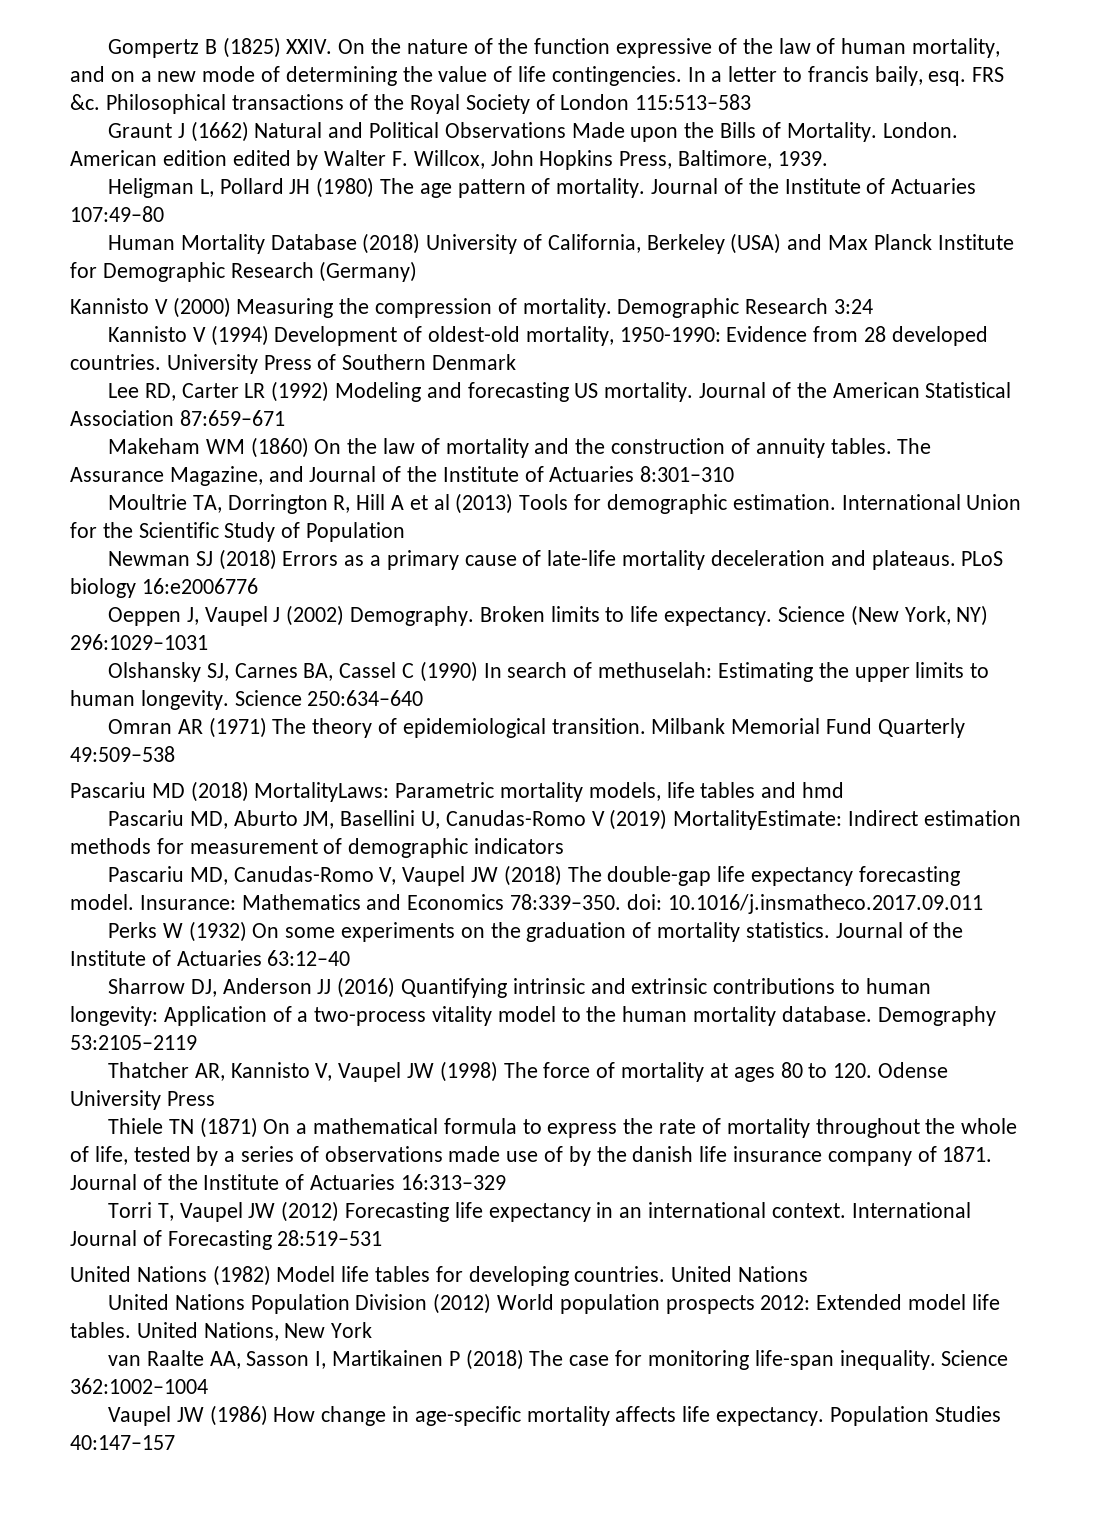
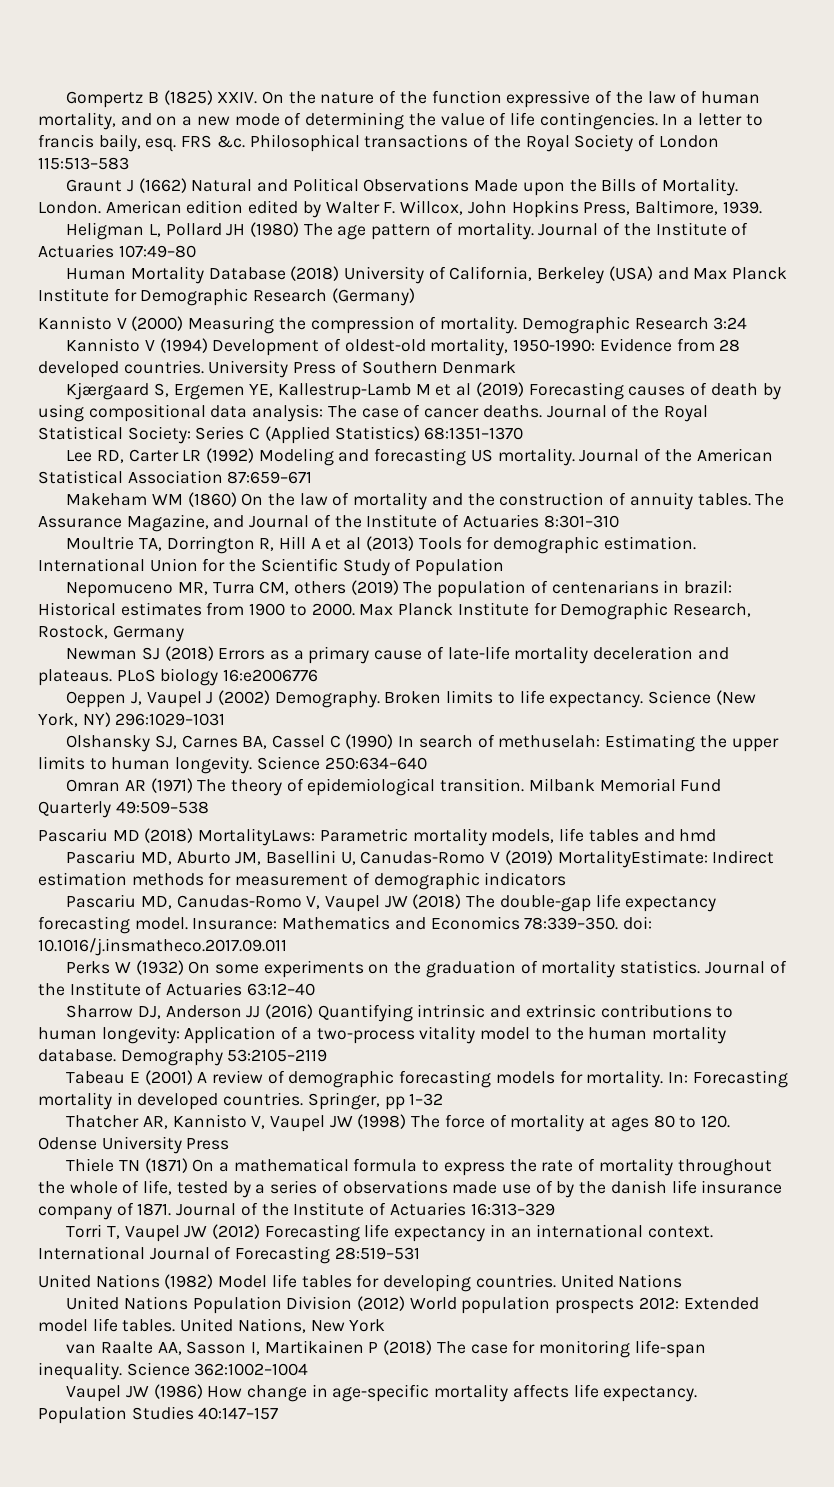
+ Kjærgaard S, Ergemen YE, Kallestrup-Lamb M et al (2019) Forecasting causes of death by using compositional data analysis: The case of cancer deaths. Journal of the Royal Statistical Society: Series C (Applied Statistics) 68:1351–1370
+ Nepomuceno MR, Turra CM, others (2019) The population of centenarians in brazil: Historical estimates from 1900 to 2000. Max Planck Institute for Demographic Research, Rostock, Germany
+ Tabeau E (2001) A review of demographic forecasting models for mortality. In: Forecasting mortality in developed countries. Springer, pp 1–32

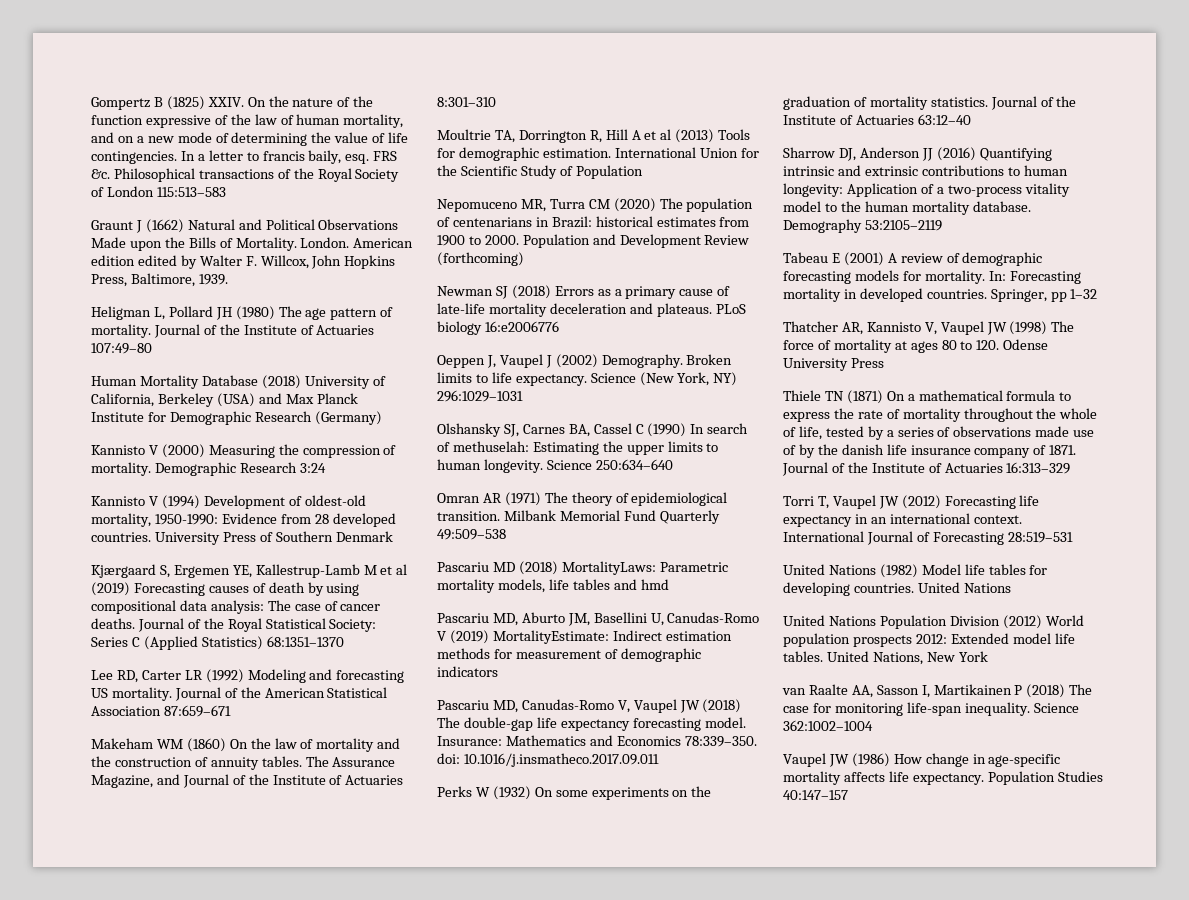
- Nepomuceno MR, Turra CM, others (2019) The population of centenarians in brazil: Historical estimates from 1900 to 2000.
+ Nepomuceno MR, Turra CM (2020) The population of centenarians in Brazil: historical estimates from 1900 to 2000.
- Max Planck Institute for Demographic Research, Rostock, Germany
+ Population and Development Review (forthcoming)

